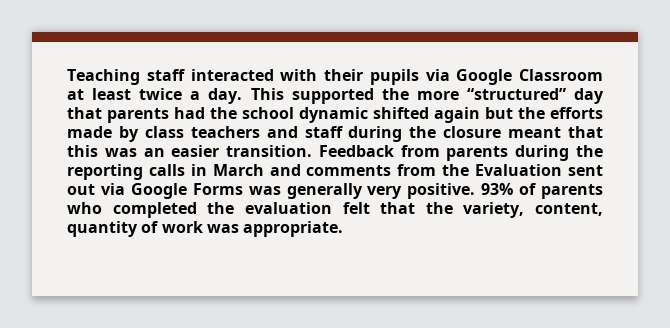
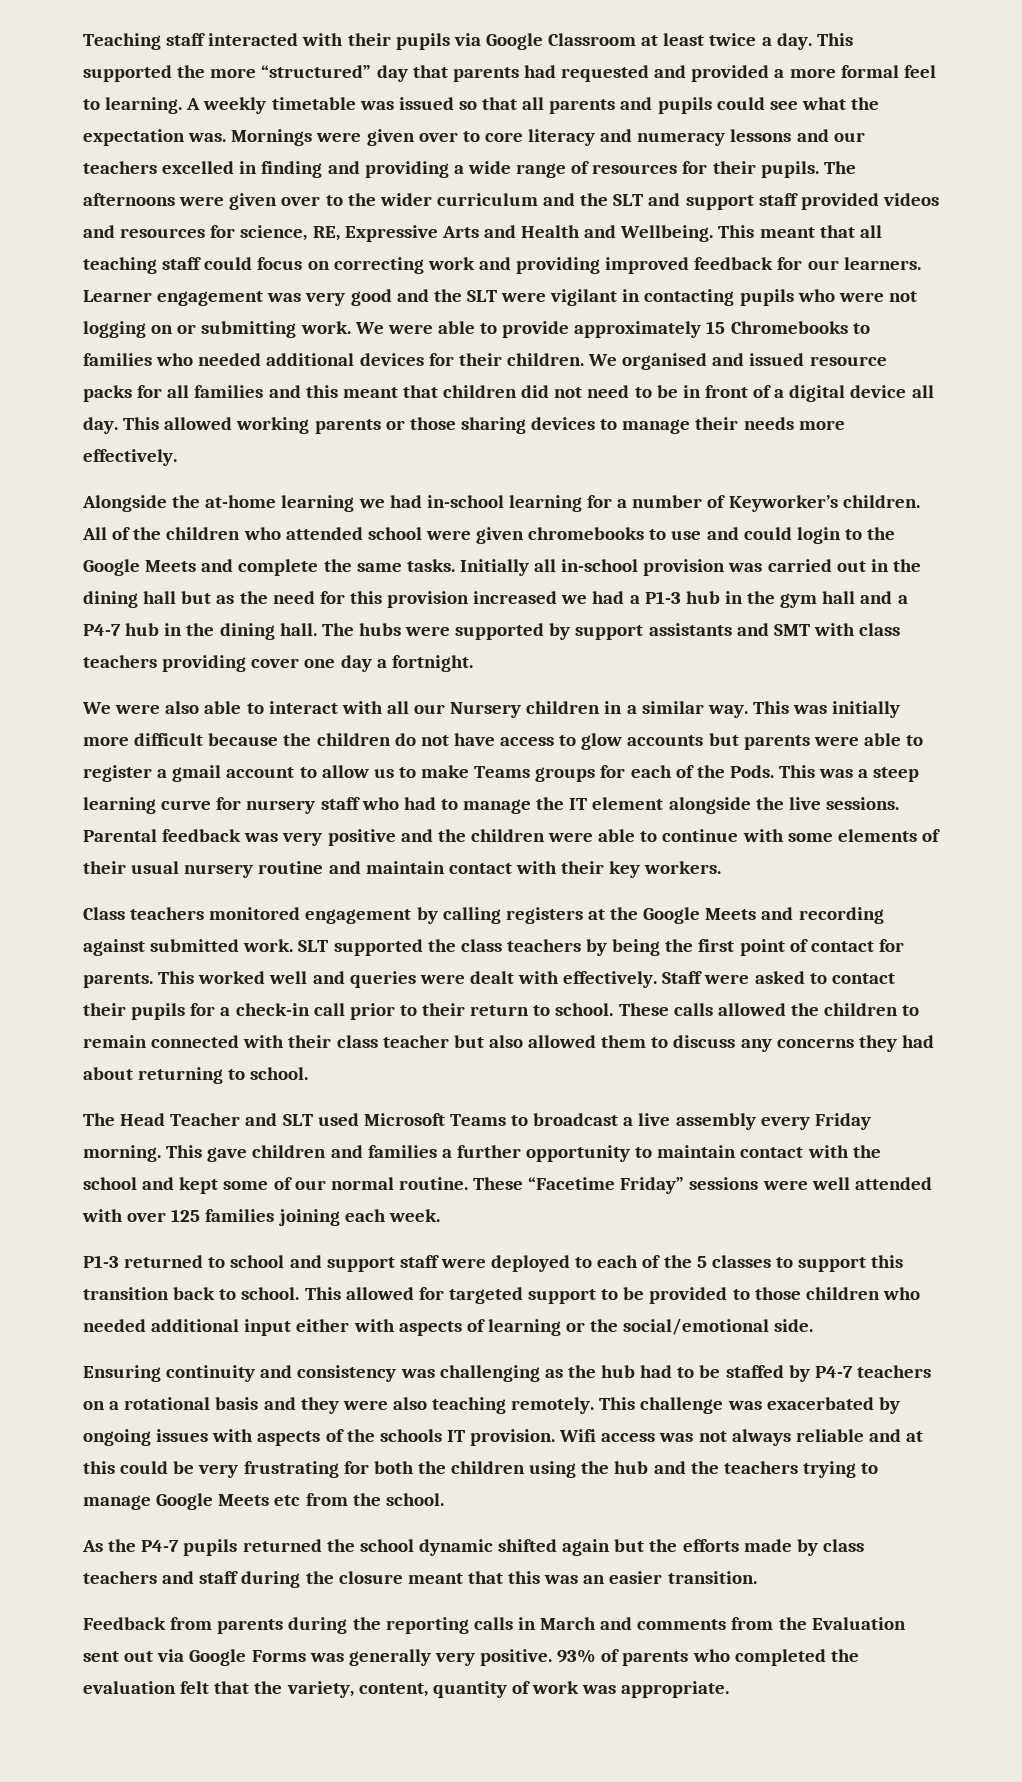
- This supported the more “structured” day that parents had the school dynamic shifted again but the efforts made by class teachers and staff during the closure meant that this was an easier transition. Feedback from parents during the reporting calls in March and comments from the Evaluation sent out via Google Forms was generally very positive.
+ This supported the more “structured” day that parents had requested and provided a more formal feel to learning. A weekly timetable was issued so that all parents and pupils could see what the expectation was. Mornings were given over to core literacy and numeracy lessons and our teachers excelled in finding and providing a wide range of resources for their pupils. The afternoons were given over to the wider curriculum and the SLT and support staff provided videos and resources for science, RE, Expressive Arts and Health and Wellbeing. This meant that all teaching staff could focus on correcting work and providing improved feedback for our learners. Learner engagement was very good and the SLT were vigilant in contacting pupils who were not logging on or submitting work. We were able to provide approximately 15 Chromebooks to families who needed additional devices for their children. We organised and issued resource packs for all families and this meant that children did not need to be in front of a digital device all day. This allowed working parents or those sharing devices to manage their needs more effectively.
+ Alongside the at-home learning we had in-school learning for a number of Keyworker’s children. All of the children who attended school were given chromebooks to use and could login to the Google Meets and complete the same tasks. Initially all in-school provision was carried out in the dining hall but as the need for this provision increased we had a P1-3 hub in the gym hall and a P4-7 hub in the dining hall. The hubs were supported by support assistants and SMT with class teachers providing cover one day a fortnight.
+ We were also able to interact with all our Nursery children in a similar way. This was initially more difficult because the children do not have access to glow accounts but parents were able to register a gmail account to allow us to make Teams groups for each of the Pods. This was a steep learning curve for nursery staff who had to manage the IT element alongside the live sessions. Parental feedback was very positive and the children were able to continue with some elements of their usual nursery routine and maintain contact with their key workers.
+ Class teachers monitored engagement by calling registers at the Google Meets and recording against submitted work. SLT supported the class teachers by being the first point of contact for parents. This worked well and queries were dealt with effectively. Staff were asked to contact their pupils for a check-in call prior to their return to school. These calls allowed the children to remain connected with their class teacher but also allowed them to discuss any concerns they had about returning to school.
+ The Head Teacher and SLT used Microsoft Teams to broadcast a live assembly every Friday morning. This gave children and families a further opportunity to maintain contact with the school and kept some of our normal routine. These “Facetime Friday” sessions were well attended with over 125 families joining each week.
+ P1-3 returned to school and support staff were deployed to each of the 5 classes to support this transition back to school. This allowed for targeted support to be provided to those children who needed additional input either with aspects of learning or the social/emotional side.
+ Ensuring continuity and consistency was challenging as the hub had to be staffed by P4-7 teachers on a rotational basis and they were also teaching remotely. This challenge was exacerbated by ongoing issues with aspects of the schools IT provision. Wifi access was not always reliable and at this could be very frustrating for both the children using the hub and the teachers trying to manage Google Meets etc from the school.
+ As the P4-7 pupils returned the school dynamic shifted again but the efforts made by class teachers and staff during the closure meant that this was an easier transition.
+ Feedback from parents during the reporting calls in March and comments from the Evaluation sent out via Google Forms was generally very positive.

